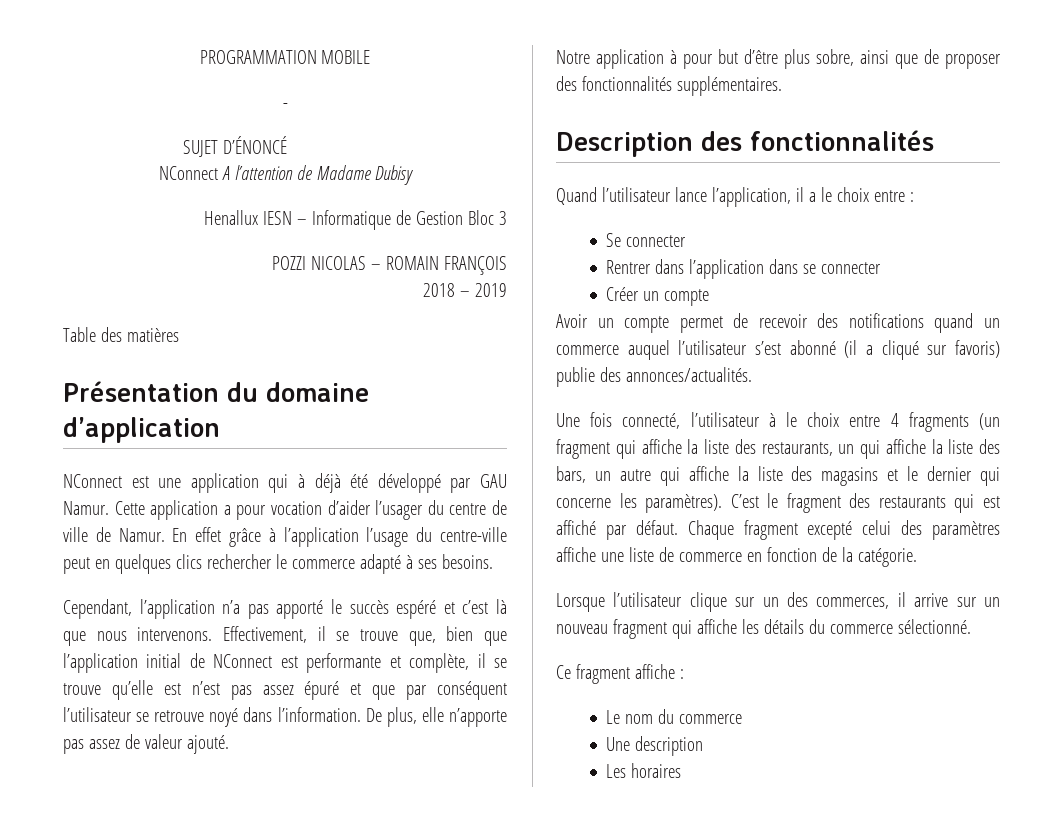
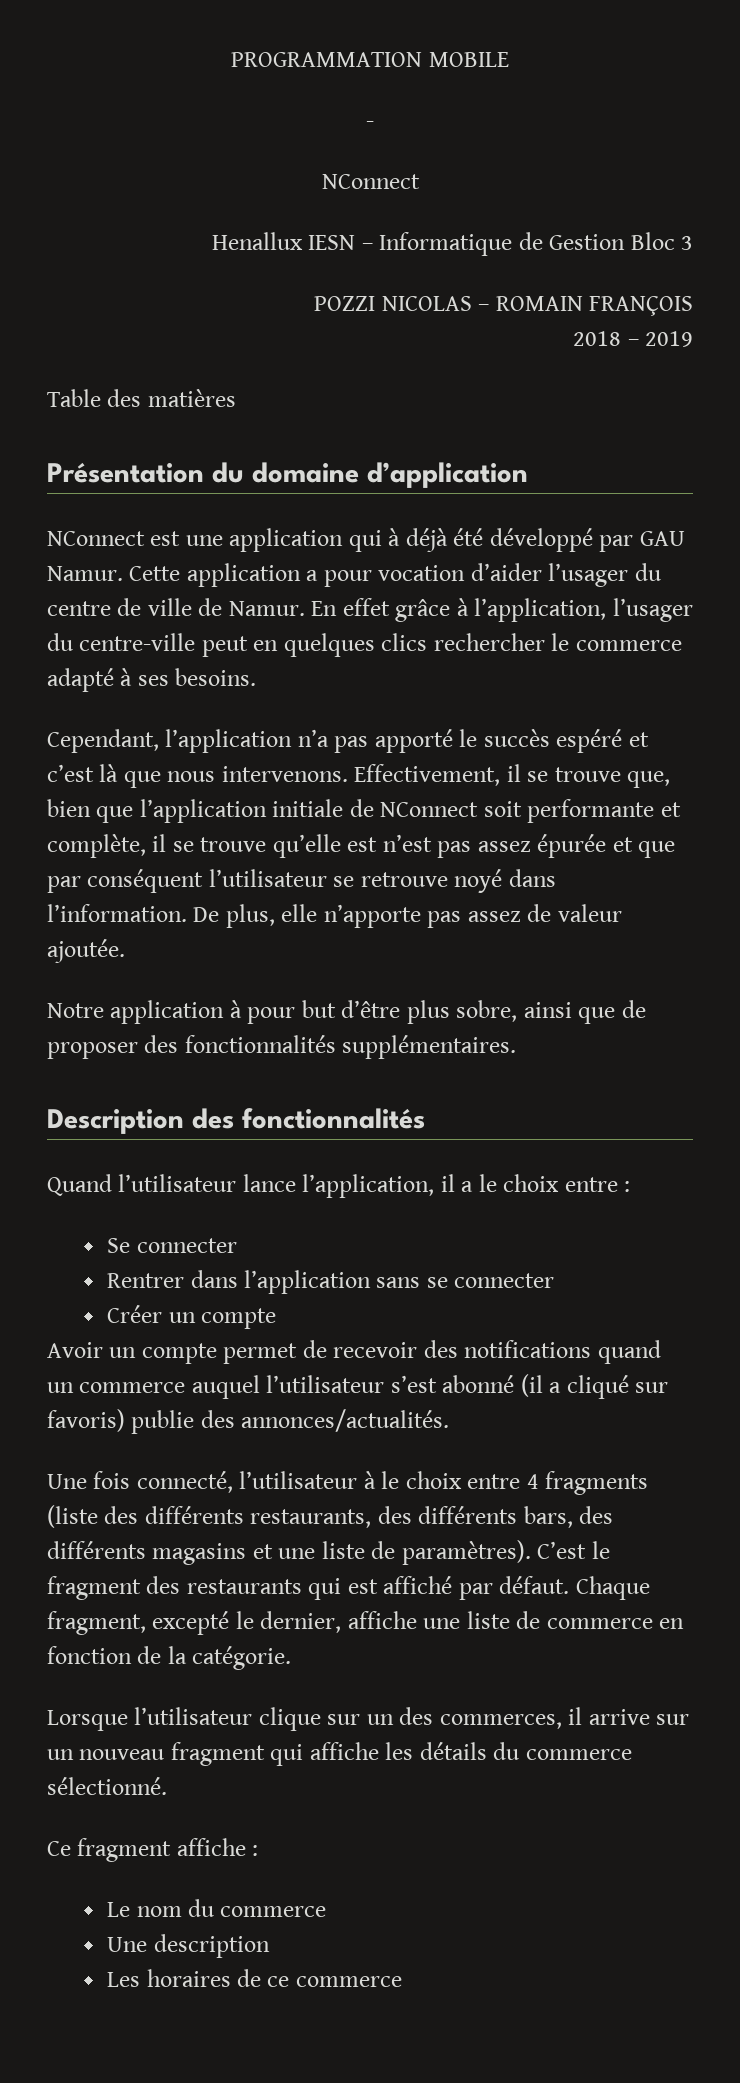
  PROGRAMMATION MOBILE
  -
- SUJET D’ÉNONCÉ
- NConnect A l’attention de Madame Dubisy
+ NConnect
- En effet grâce à l’application l’usage du centre-ville peut en quelques clics rechercher le commerce adapté à ses besoins.
+ En effet grâce à l’application, l’usager du centre-ville peut en quelques clics rechercher le commerce adapté à ses besoins.
- Effectivement, il se trouve que, bien que l’application initial de NConnect est performante et complète, il se trouve qu’elle est n’est pas assez épuré et que par conséquent l’utilisateur se retrouve noyé dans l’information.
+ Effectivement, il se trouve que, bien que l’application initiale de NConnect soit performante et complète, il se trouve qu’elle est n’est pas assez épurée et que par conséquent l’utilisateur se retrouve noyé dans l’information.
- De plus, elle n’apporte pas assez de valeur ajouté.
+ De plus, elle n’apporte pas assez de valeur ajoutée.
- Rentrer dans l’application dans se connecter
+ Rentrer dans l’application sans se connecter
- Une fois connecté, l’utilisateur à le choix entre 4 fragments (un fragment qui affiche la liste des restaurants, un qui affiche la liste des bars, un autre qui affiche la liste des magasins et le dernier qui concerne les paramètres).
+ Une fois connecté, l’utilisateur à le choix entre 4 fragments (liste des différents restaurants, des différents bars, des différents magasins et une liste de paramètres).
- Chaque fragment excepté celui des paramètres affiche une liste de commerce en fonction de la catégorie.
+ Chaque fragment, excepté le dernier, affiche une liste de commerce en fonction de la catégorie.
- Les horaires
+ Les horaires de ce commerce

